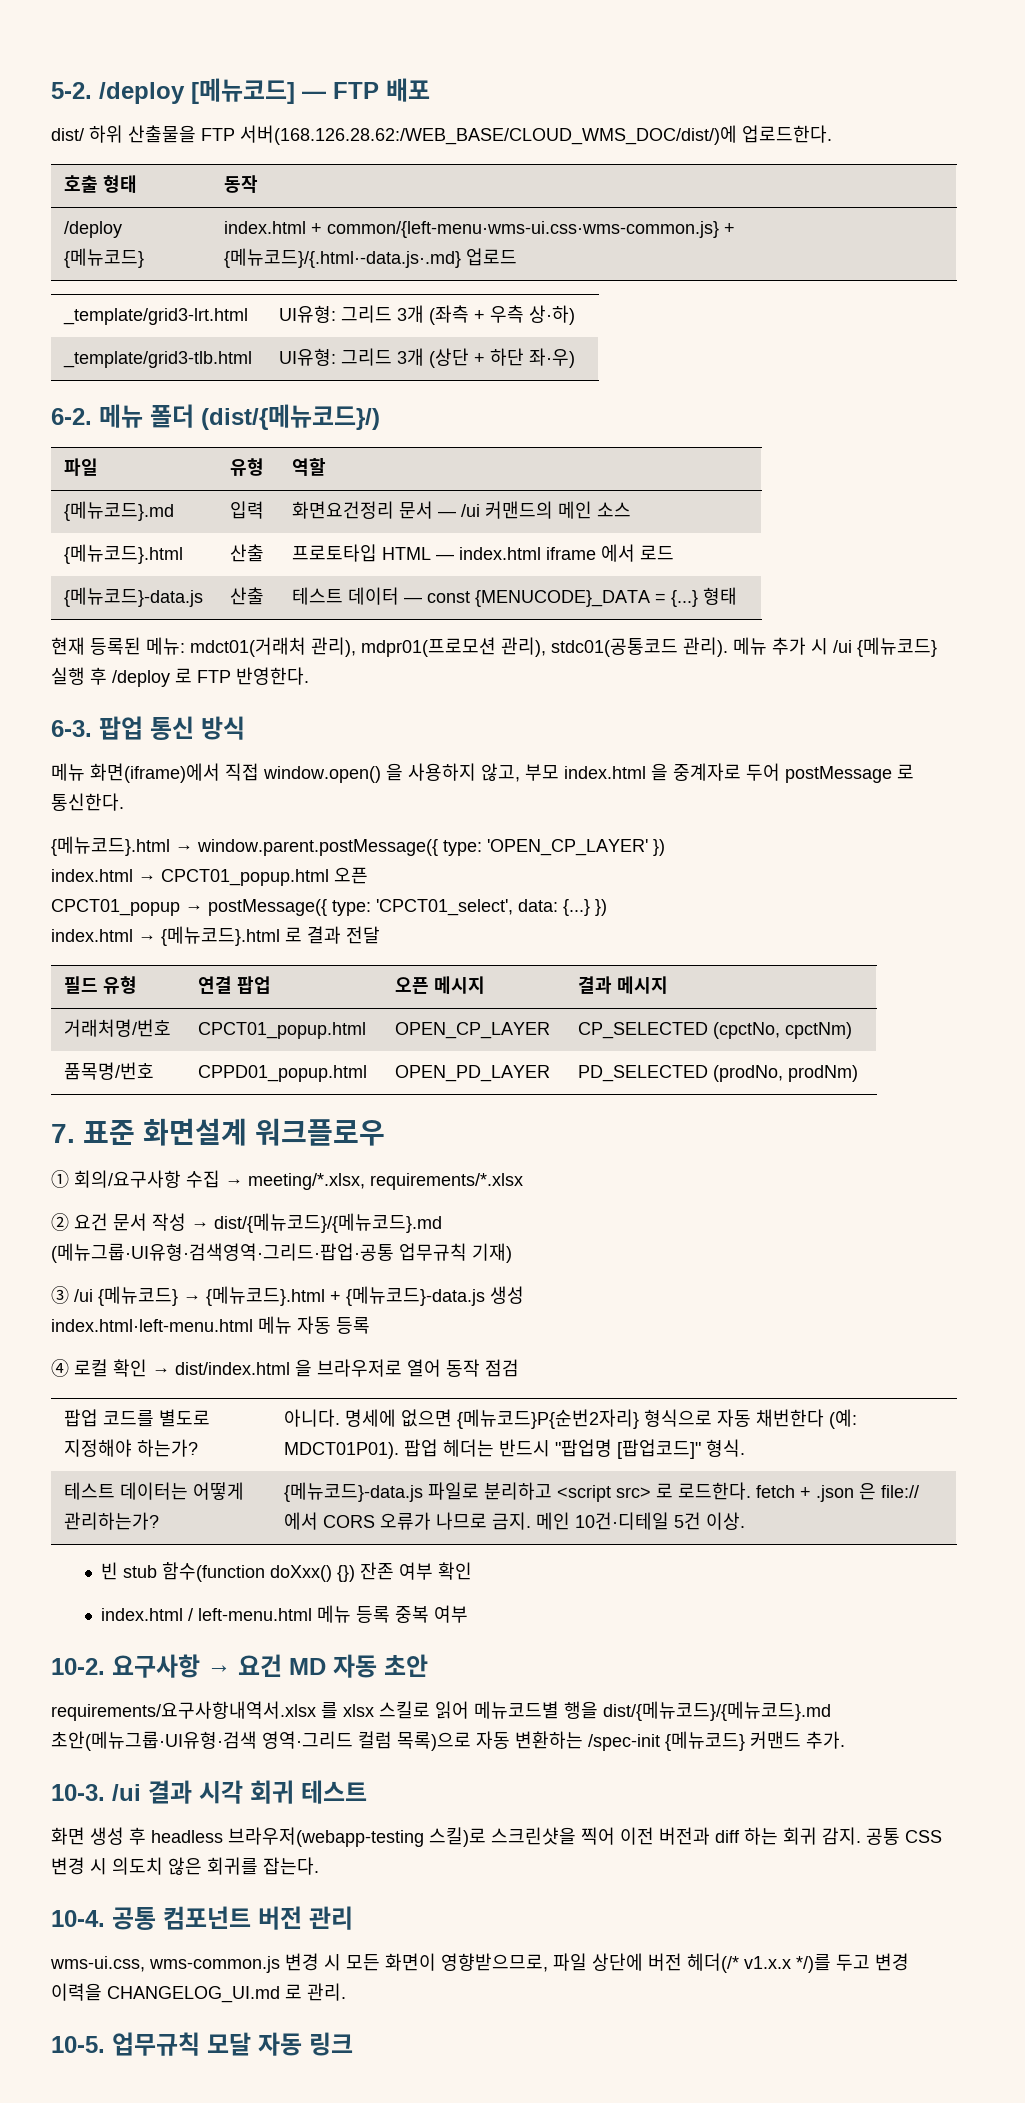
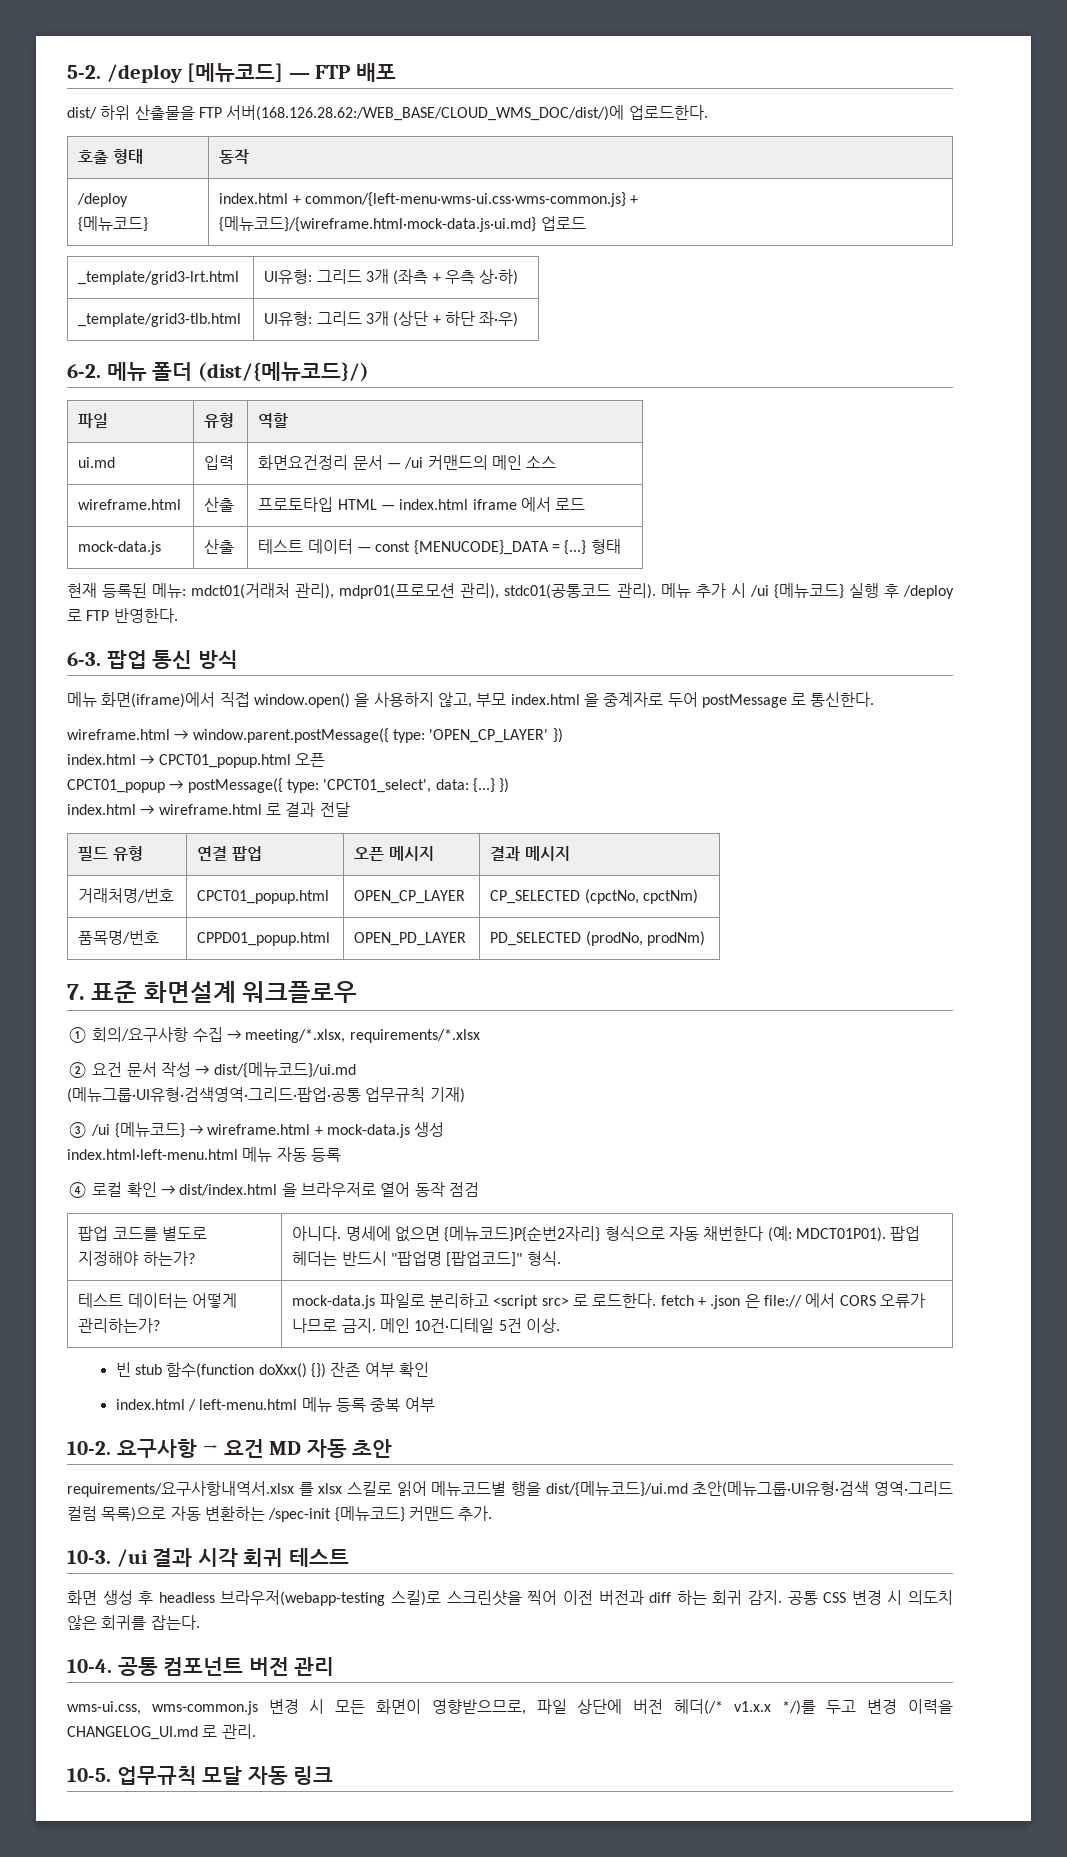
- /deploy {메뉴코드} | index.html + common/{left-menu·wms-ui.css·wms-common.js} + {메뉴코드}/{.html·-data.js·.md} 업로드
+ /deploy {메뉴코드} | index.html + common/{left-menu·wms-ui.css·wms-common.js} + {메뉴코드}/{wireframe.html·mock-data.js·ui.md} 업로드
- {메뉴코드}.md | 입력 | 화면요건정리 문서 — /ui 커맨드의 메인 소스
+ ui.md | 입력 | 화면요건정리 문서 — /ui 커맨드의 메인 소스
- {메뉴코드}.html | 산출 | 프로토타입 HTML — index.html iframe 에서 로드
+ wireframe.html | 산출 | 프로토타입 HTML — index.html iframe 에서 로드
- {메뉴코드}-data.js | 산출 | 테스트 데이터 — const {MENUCODE}_DATA = {...} 형태
+ mock-data.js | 산출 | 테스트 데이터 — const {MENUCODE}_DATA = {...} 형태
- {메뉴코드}.html → window.parent.postMessage({ type: 'OPEN_CP_LAYER' })
+ wireframe.html → window.parent.postMessage({ type: 'OPEN_CP_LAYER' })
- index.html → {메뉴코드}.html 로 결과 전달
+ index.html → wireframe.html 로 결과 전달
- ② 요건 문서 작성 → dist/{메뉴코드}/{메뉴코드}.md
+ ② 요건 문서 작성 → dist/{메뉴코드}/ui.md
- ③ /ui {메뉴코드} → {메뉴코드}.html + {메뉴코드}-data.js 생성
+ ③ /ui {메뉴코드} → wireframe.html + mock-data.js 생성
- 테스트 데이터는 어떻게 관리하는가? | {메뉴코드}-data.js 파일로 분리하고 <script src> 로 로드한다. fetch + .json 은 file:// 에서 CORS 오류가 나므로 금지. 메인 10건·디테일 5건 이상.
+ 테스트 데이터는 어떻게 관리하는가? | mock-data.js 파일로 분리하고 <script src> 로 로드한다. fetch + .json 은 file:// 에서 CORS 오류가 나므로 금지. 메인 10건·디테일 5건 이상.
- requirements/요구사항내역서.xlsx 를 xlsx 스킬로 읽어 메뉴코드별 행을 dist/{메뉴코드}/{메뉴코드}.md 초안(메뉴그룹·UI유형·검색 영역·그리드 컬럼 목록)으로 자동 변환하는 /spec-init {메뉴코드} 커맨드 추가.
+ requirements/요구사항내역서.xlsx 를 xlsx 스킬로 읽어 메뉴코드별 행을 dist/{메뉴코드}/ui.md 초안(메뉴그룹·UI유형·검색 영역·그리드 컬럼 목록)으로 자동 변환하는 /spec-init {메뉴코드} 커맨드 추가.

